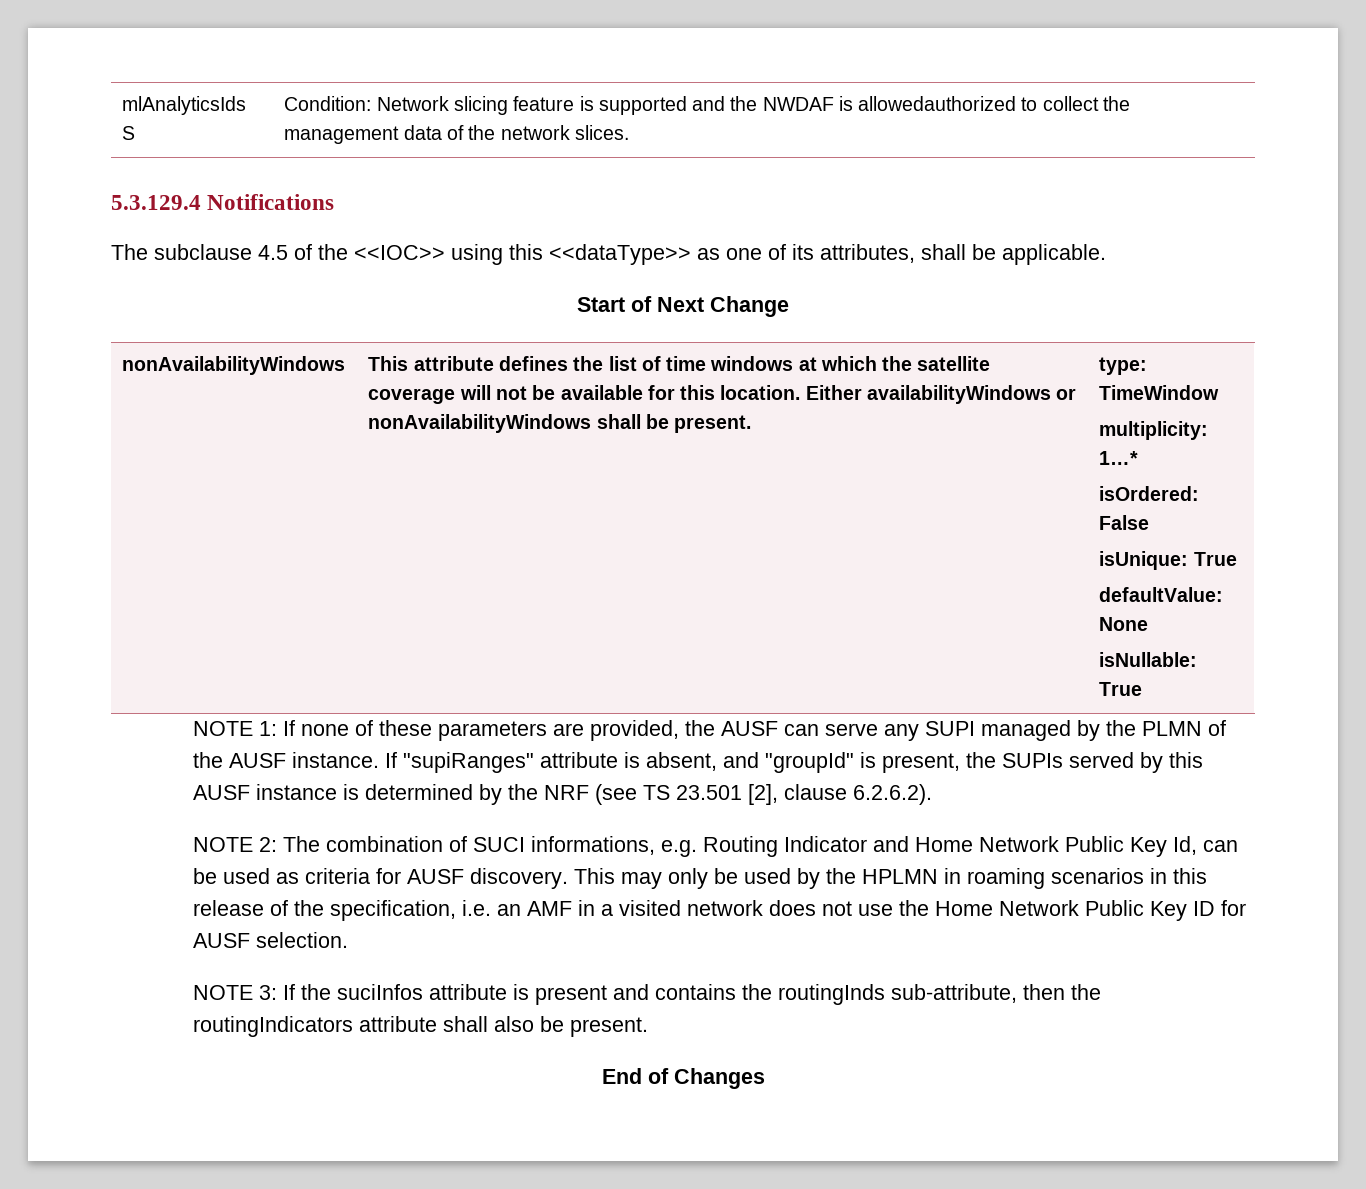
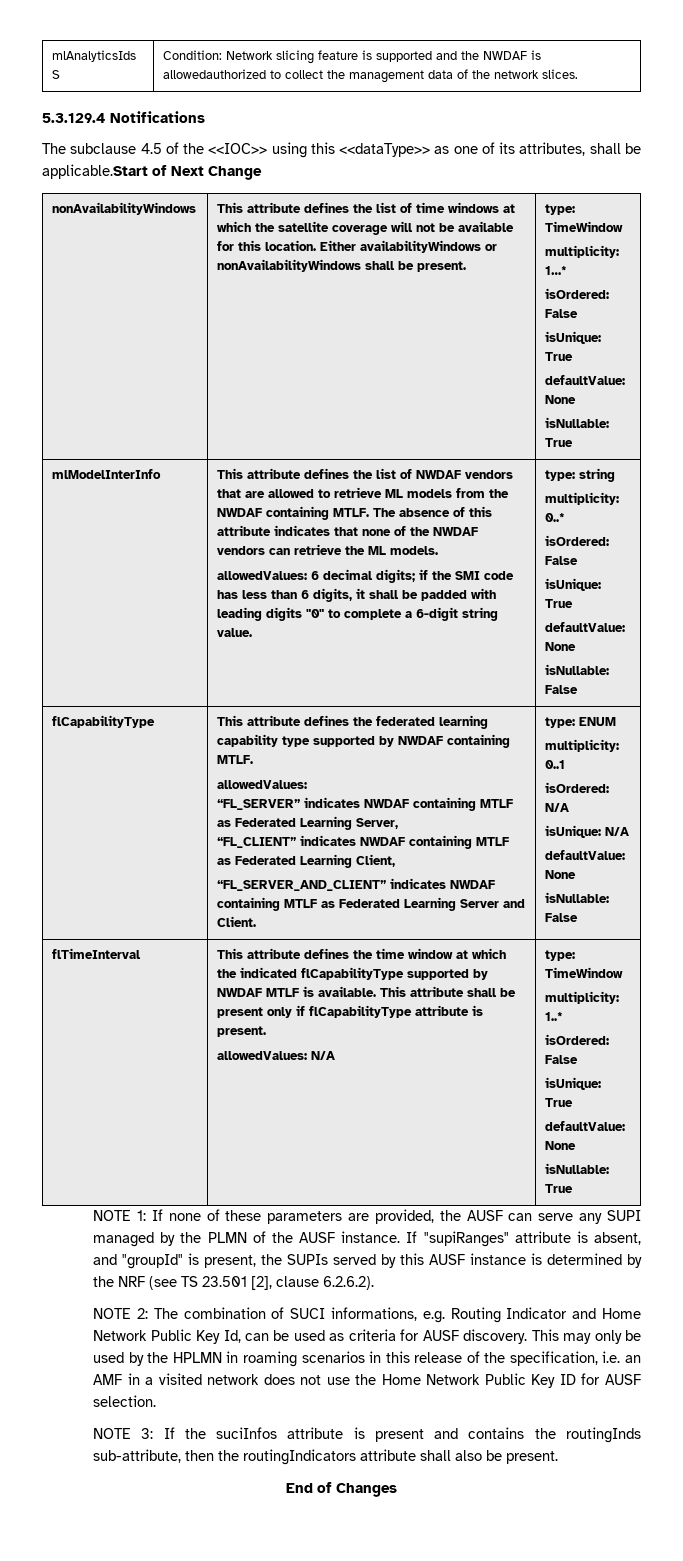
- The subclause 4.5 of the <<IOC>> using this <<dataType>> as one of its attributes, shall be applicable.
- Start of Next Change
+ The subclause 4.5 of the <<IOC>> using this <<dataType>> as one of its attributes, shall be applicable.Start of Next Change
+ mlModelInterInfo | This attribute defines the list of NWDAF vendors that are allowed to retrieve ML models from the NWDAF containing MTLF. The absence of this attribute indicates that none of the NWDAF vendors can retrieve the ML models.
+ allowedValues: 6 decimal digits; if the SMI code has less than 6 digits, it shall be padded with leading digits "0" to complete a 6-digit string value. | type: string
+ multiplicity: 0..*
+ isOrdered: False
+ isUnique: True
+ defaultValue: None
+ isNullable: False
+ flCapabilityType | This attribute defines the federated learning capability type supported by NWDAF containing MTLF.
+ allowedValues:
+ “FL_SERVER” indicates NWDAF containing MTLF as Federated Learning Server,
+ “FL_CLIENT” indicates NWDAF containing MTLF as Federated Learning Client,
+ “FL_SERVER_AND_CLIENT” indicates NWDAF containing MTLF as Federated Learning Server and Client. | type: ENUM
+ multiplicity: 0..1
+ isOrdered: N/A
+ isUnique: N/A
+ defaultValue: None
+ isNullable: False
+ flTimeInterval | This attribute defines the time window at which the indicated flCapabilityType supported by NWDAF MTLF is available. This attribute shall be present only if flCapabilityType attribute is present.
+ allowedValues: N/A | type: TimeWindow
+ multiplicity: 1..*
+ isOrdered: False
+ isUnique: True
+ defaultValue: None
+ isNullable: True

